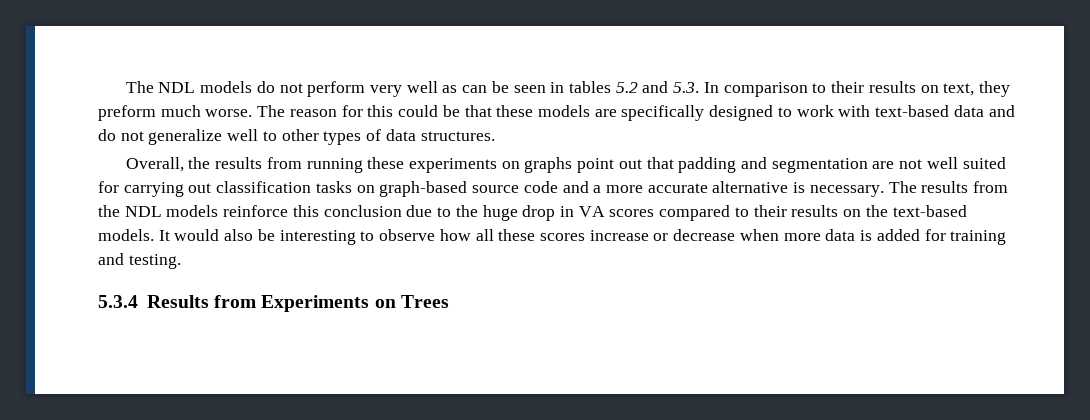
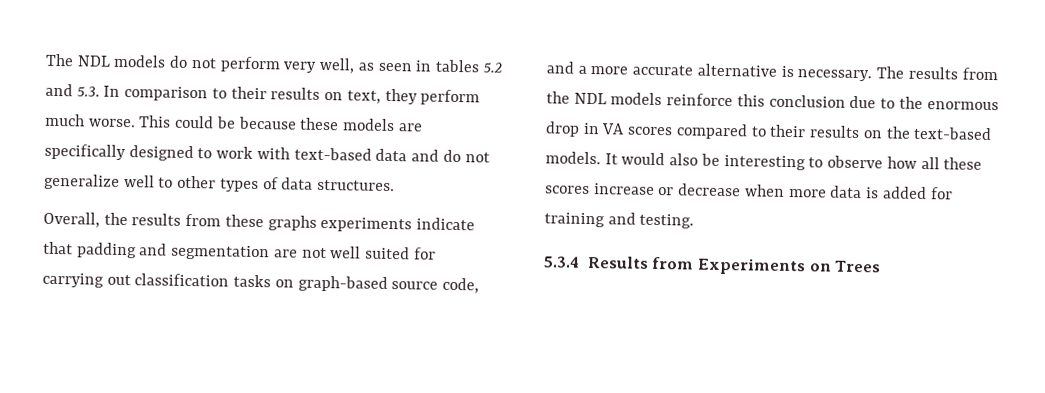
- The NDL models do not perform very well as can be seen in tables 5.2 and 5.3. In comparison to their results on text, they preform much worse.
+ The NDL models do not perform very well, as seen in tables 5.2 and 5.3. In comparison to their results on text, they perform much worse.
- The reason for this could be that these models are specifically designed to work with text-based data and do not generalize well to other types of data structures.
+ This could be because these models are specifically designed to work with text-based data and do not generalize well to other types of data structures.
- Overall, the results from running these experiments on graphs point out that padding and segmentation are not well suited for carrying out classification tasks on graph-based source code and a more accurate alternative is necessary.
+ Overall, the results from these graphs experiments indicate that padding and segmentation are not well suited for carrying out classification tasks on graph-based source code, and a more accurate alternative is necessary.
- The results from the NDL models reinforce this conclusion due to the huge drop in VA scores compared to their results on the text-based models.
+ The results from the NDL models reinforce this conclusion due to the enormous drop in VA scores compared to their results on the text-based models.

